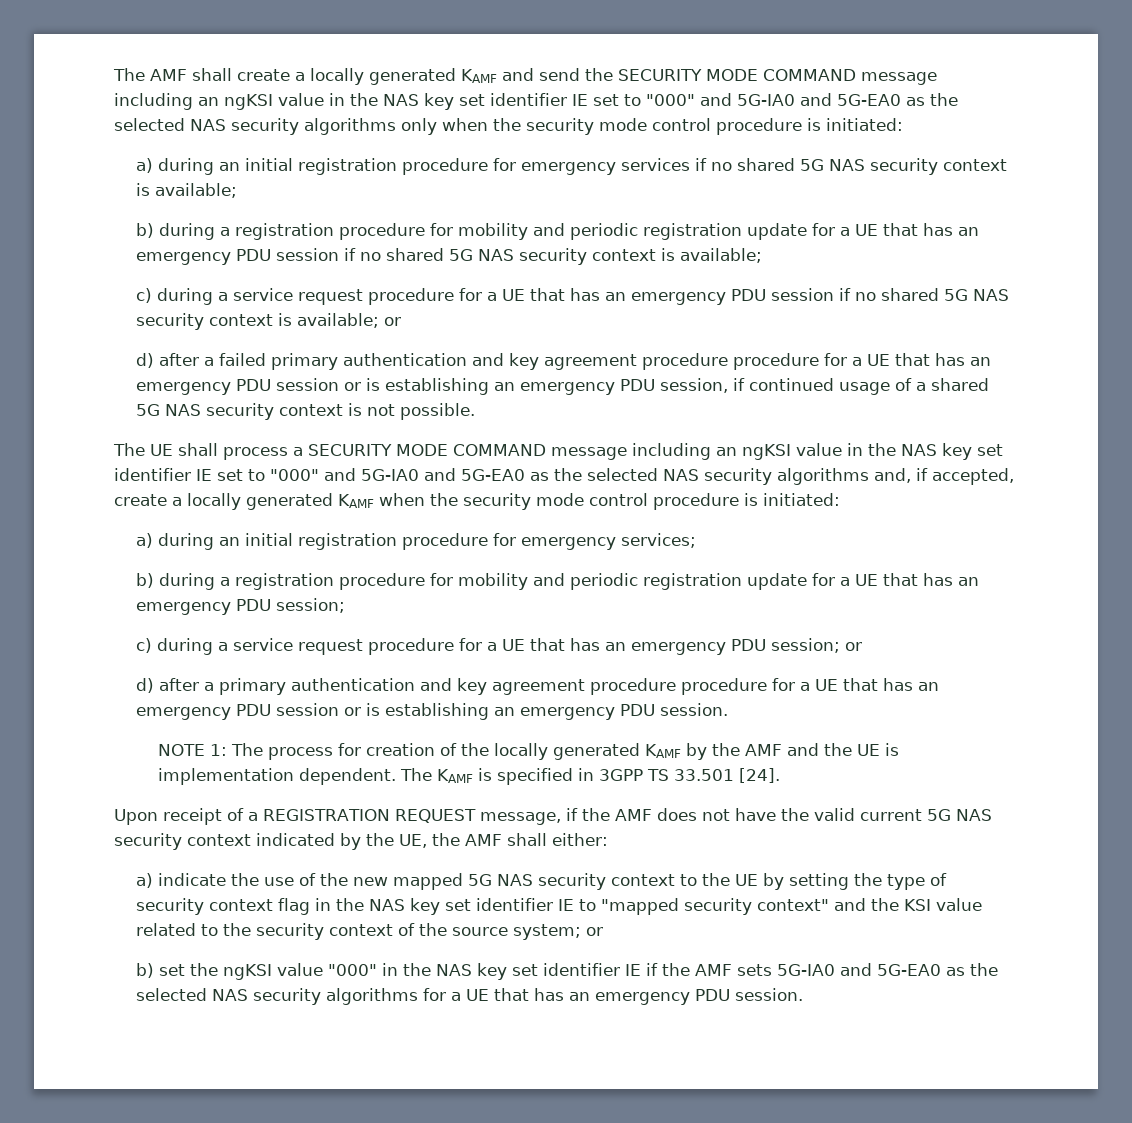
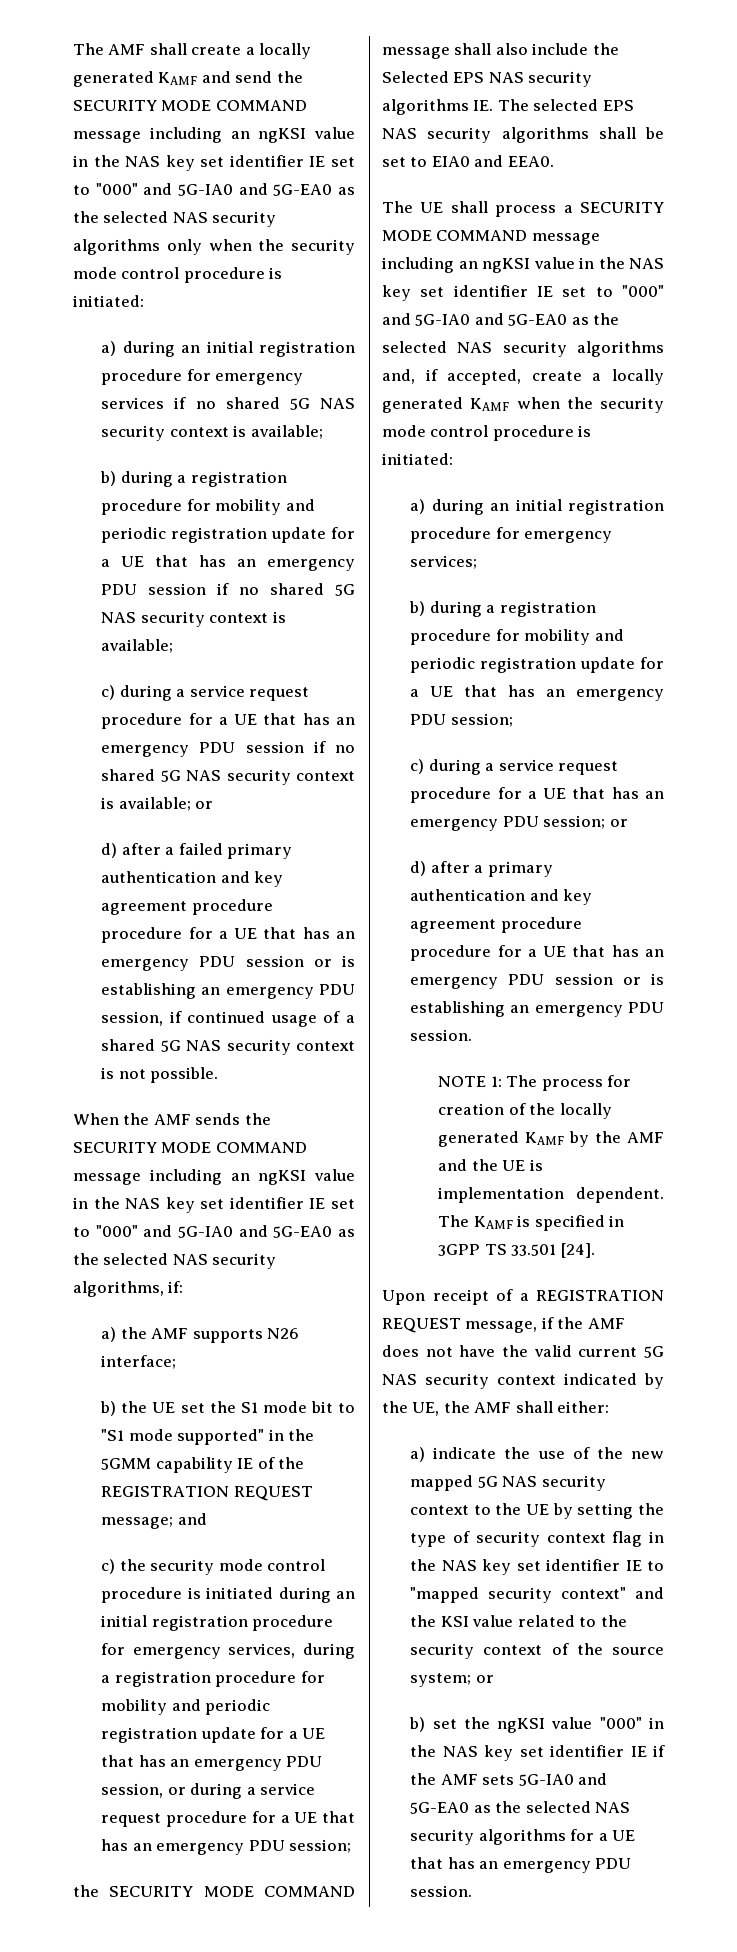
+ When the AMF sends the SECURITY MODE COMMAND message including an ngKSI value in the NAS key set identifier IE set to "000" and 5G-IA0 and 5G-EA0 as the selected NAS security algorithms, if:
+ a) the AMF supports N26 interface;
+ b) the UE set the S1 mode bit to "S1 mode supported" in the 5GMM capability IE of the REGISTRATION REQUEST message; and
+ c) the security mode control procedure is initiated during an initial registration procedure for emergency services, during a registration procedure for mobility and periodic registration update for a UE that has an emergency PDU session, or during a service request procedure for a UE that has an emergency PDU session;
+ the SECURITY MODE COMMAND message shall also include the Selected EPS NAS security algorithms IE. The selected EPS NAS security algorithms shall be set to EIA0 and EEA0.

